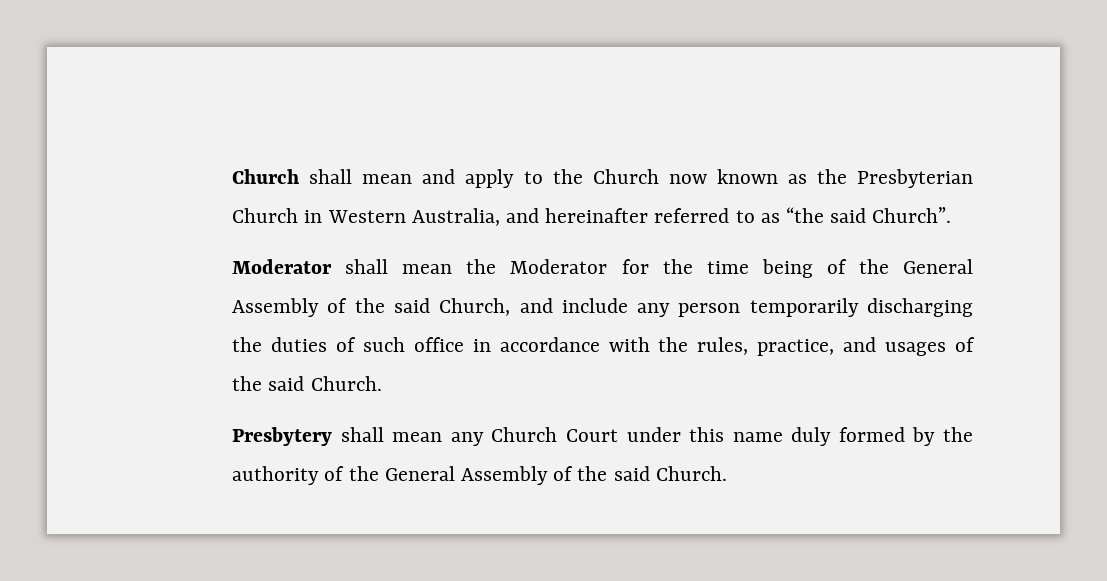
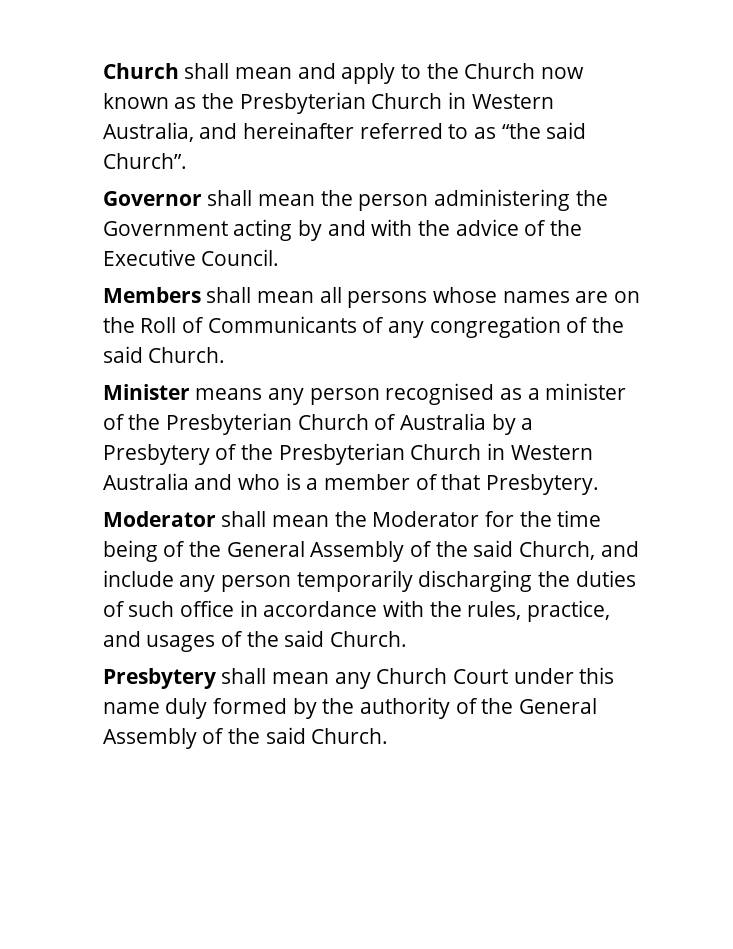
+ Governor shall mean the person administering the Government acting by and with the advice of the Executive Council.
+ Members shall mean all persons whose names are on the Roll of Communicants of any congregation of the said Church.
+ Minister means any person recognised as a minister of the Presbyterian Church of Australia by a Presbytery of the Presbyterian Church in Western Australia and who is a member of that Presbytery.

